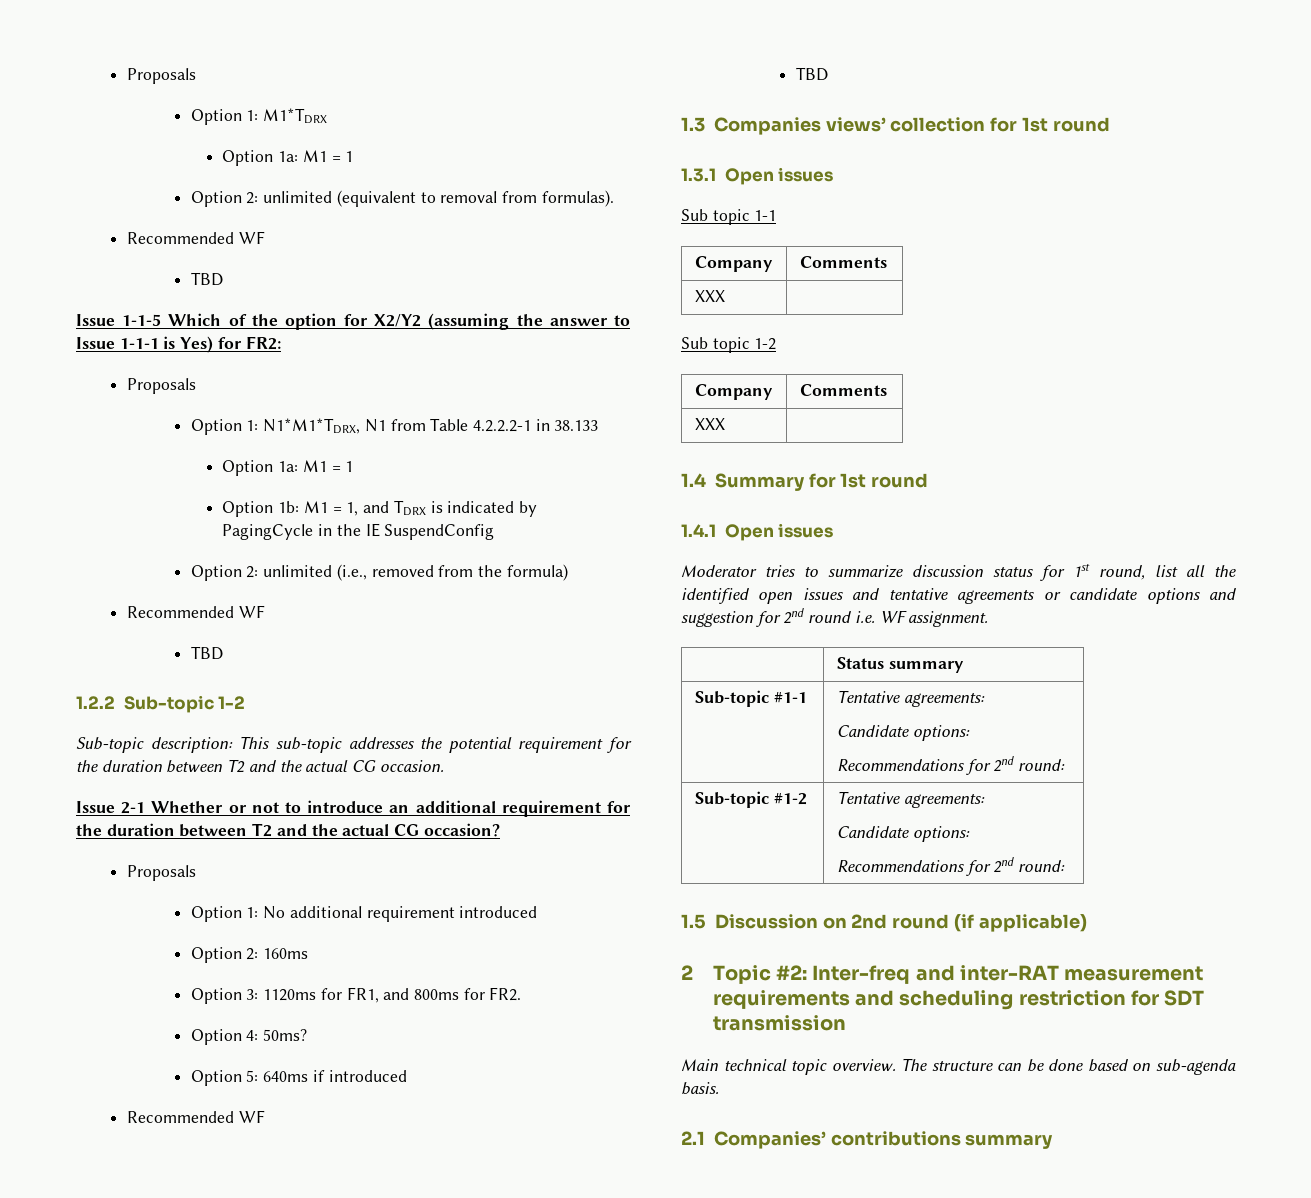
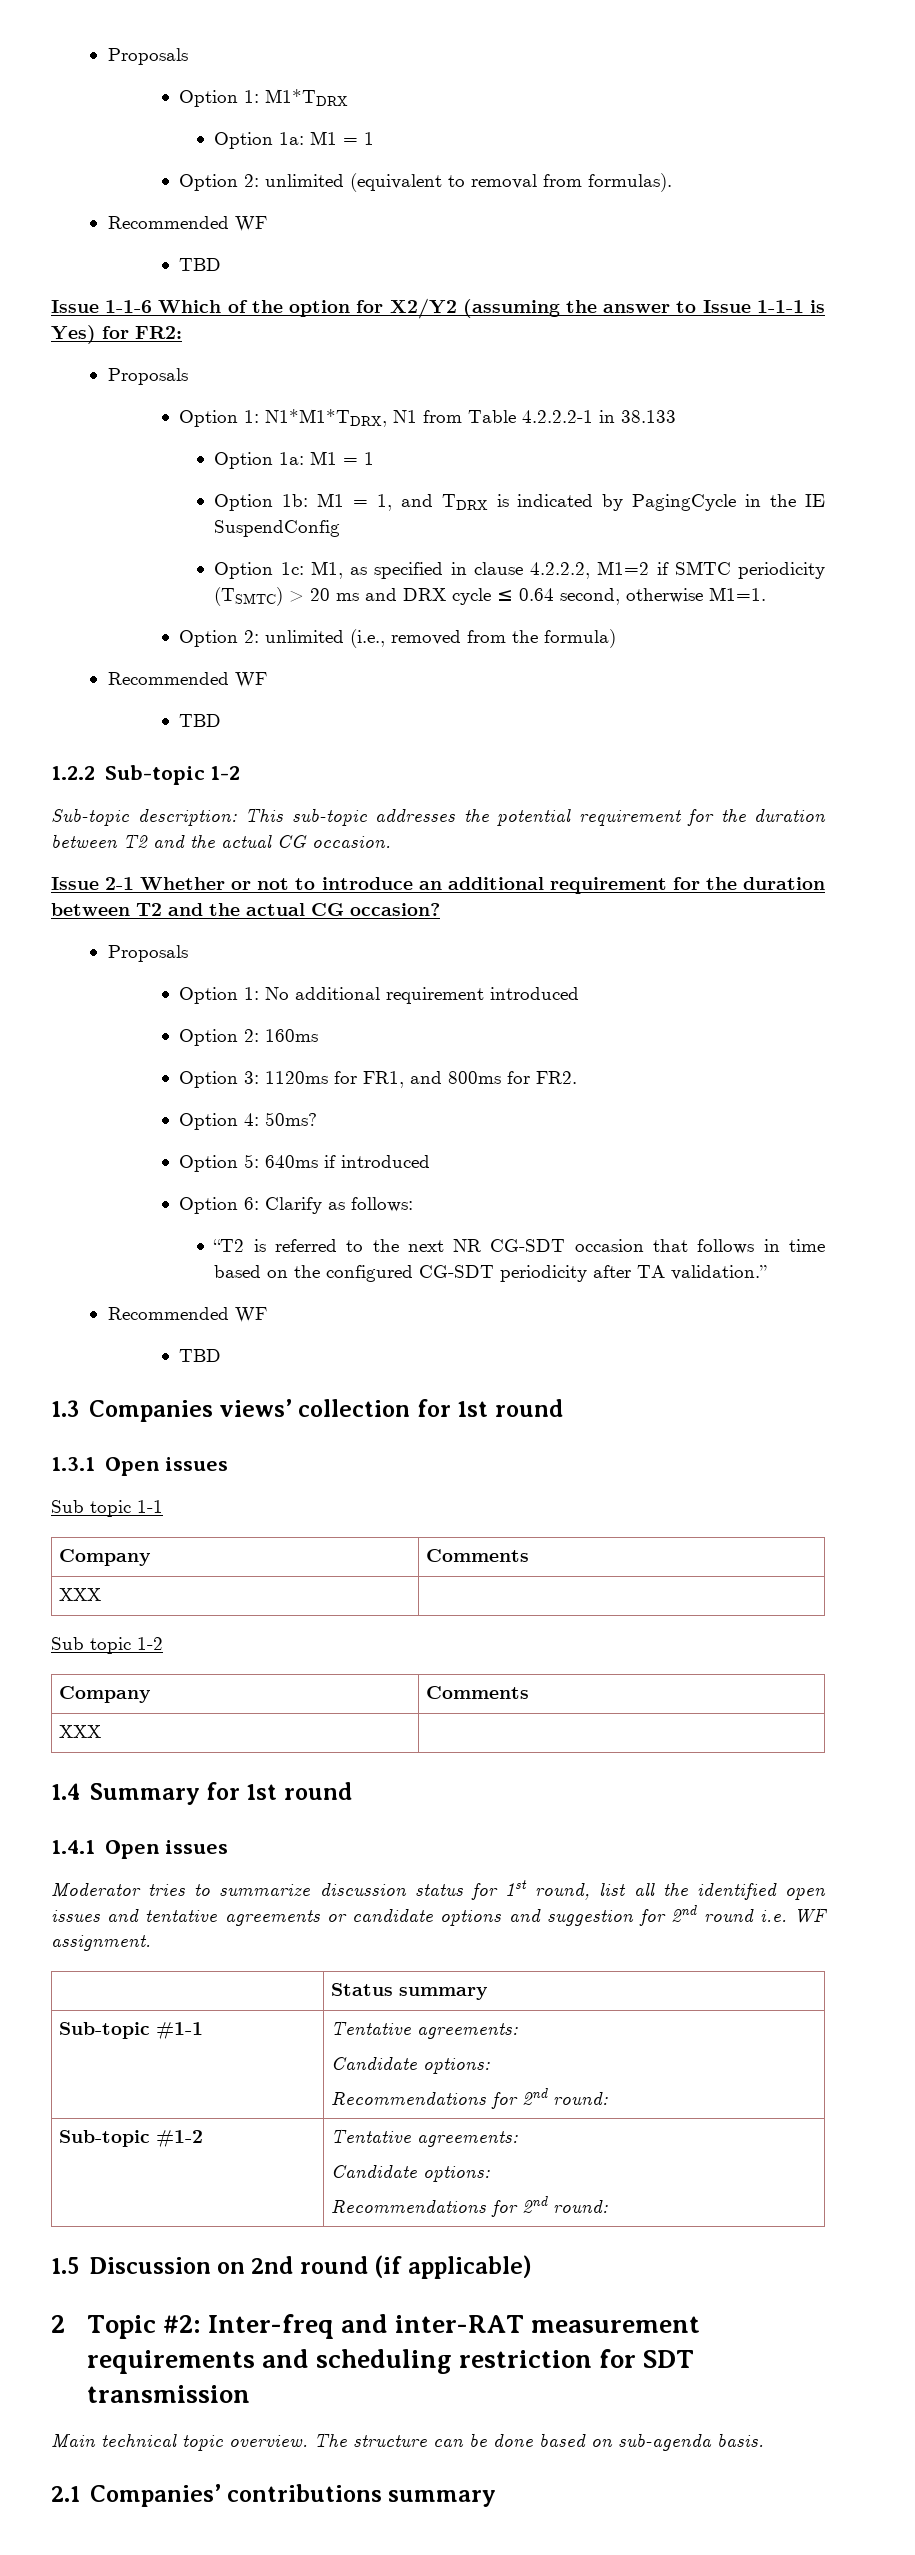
- Issue 1-1-5 Which of the option for X2/Y2 (assuming the answer to Issue 1-1-1 is Yes) for FR2:
+ Issue 1-1-6 Which of the option for X2/Y2 (assuming the answer to Issue 1-1-1 is Yes) for FR2:
+ Option 1c: M1, as specified in clause 4.2.2.2, M1=2 if SMTC periodicity (TSMTC) > 20 ms and DRX cycle ≤ 0.64 second, otherwise M1=1.
+ Option 6: Clarify as follows:
+ “T2 is referred to the next NR CG-SDT occasion that follows in time based on the configured CG-SDT periodicity after TA validation.”

